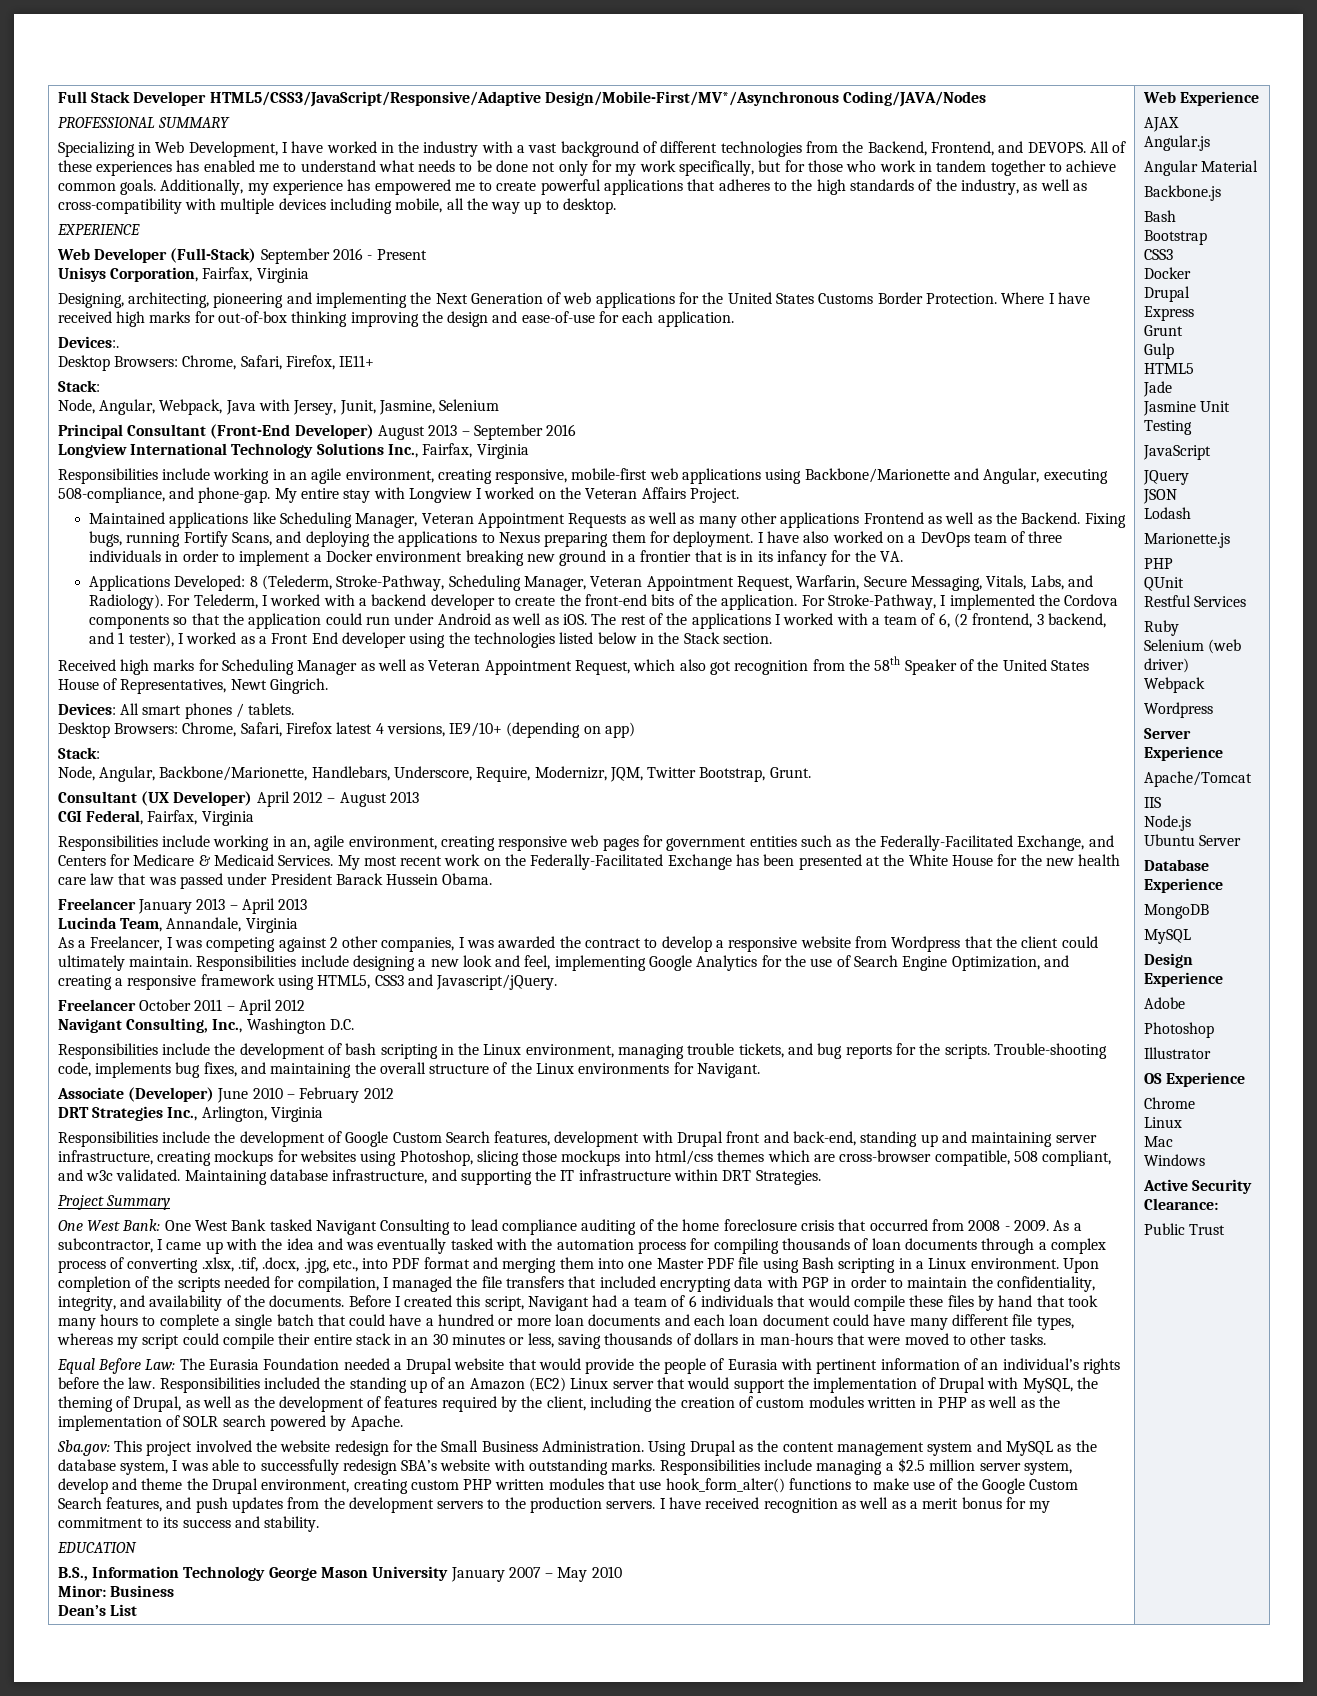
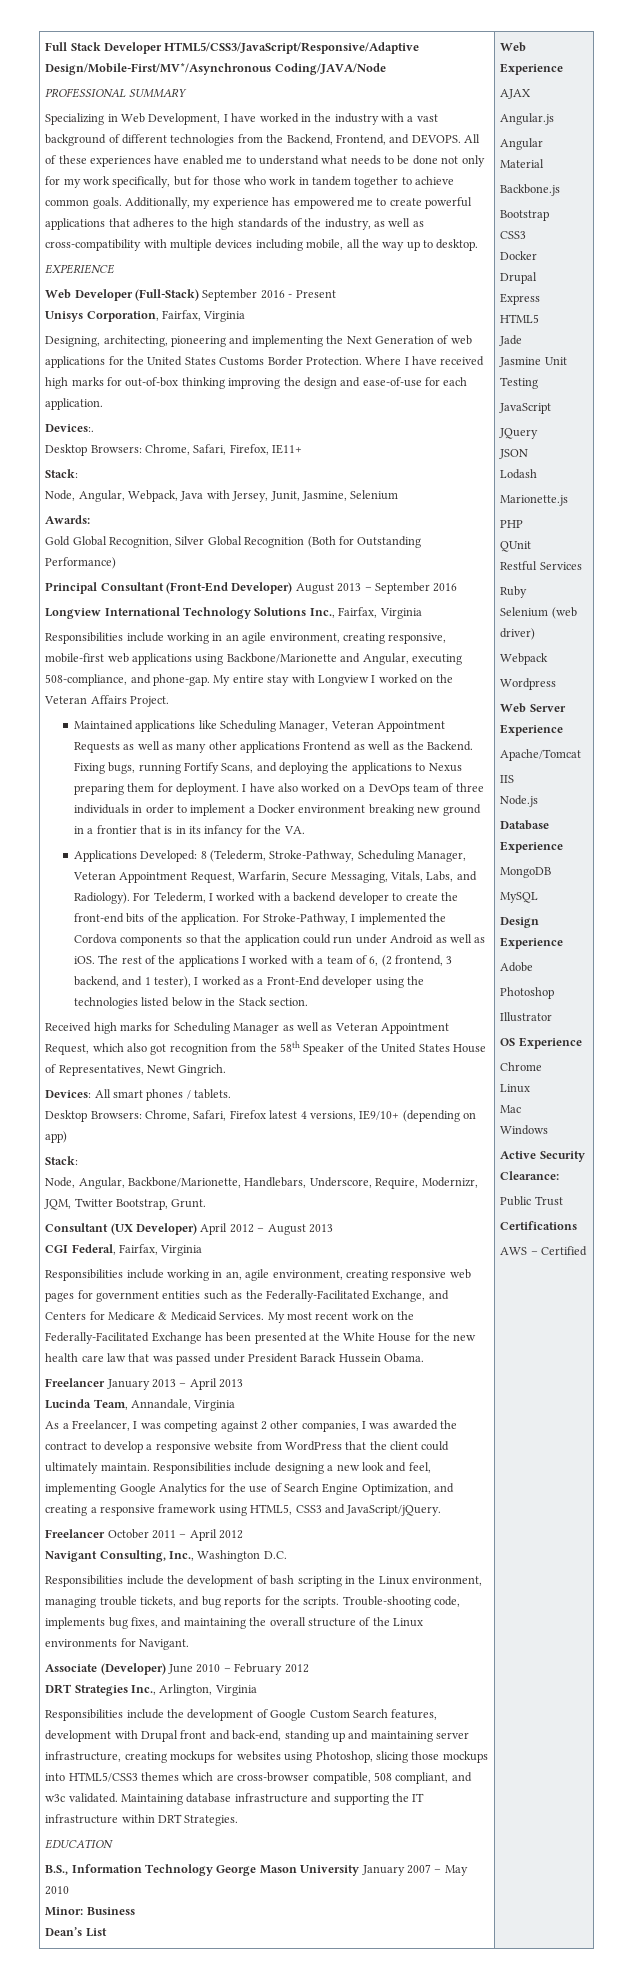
- Full Stack Developer HTML5/CSS3/JavaScript/Responsive/Adaptive Design/Mobile-First/MV*/Asynchronous Coding/JAVA/Nodes
+ Full Stack Developer HTML5/CSS3/JavaScript/Responsive/Adaptive Design/Mobile-First/MV*/Asynchronous Coding/JAVA/Node
- All of these experiences has enabled me to understand what needs to be done not only for my work specifically, but for those who work in tandem together to achieve common goals.
+ All of these experiences have enabled me to understand what needs to be done not only for my work specifically, but for those who work in tandem together to achieve common goals.
+ Awards:
+ Gold Global Recognition, Silver Global Recognition (Both for Outstanding Performance)
- The rest of the applications I worked with a team of 6, (2 frontend, 3 backend, and 1 tester), I worked as a Front End developer using the technologies listed below in the Stack section.
+ The rest of the applications I worked with a team of 6, (2 frontend, 3 backend, and 1 tester), I worked as a Front-End developer using the technologies listed below in the Stack section.
- As a Freelancer, I was competing against 2 other companies, I was awarded the contract to develop a responsive website from Wordpress that the client could ultimately maintain.
+ As a Freelancer, I was competing against 2 other companies, I was awarded the contract to develop a responsive website from WordPress that the client could ultimately maintain.
- Responsibilities include designing a new look and feel, implementing Google Analytics for the use of Search Engine Optimization, and creating a responsive framework using HTML5, CSS3 and Javascript/jQuery.
+ Responsibilities include designing a new look and feel, implementing Google Analytics for the use of Search Engine Optimization, and creating a responsive framework using HTML5, CSS3 and JavaScript/jQuery.
- Responsibilities include the development of Google Custom Search features, development with Drupal front and back-end, standing up and maintaining server infrastructure, creating mockups for websites using Photoshop, slicing those mockups into html/css themes which are cross-browser compatible, 508 compliant, and w3c validated.
+ Responsibilities include the development of Google Custom Search features, development with Drupal front and back-end, standing up and maintaining server infrastructure, creating mockups for websites using Photoshop, slicing those mockups into HTML5/CSS3 themes which are cross-browser compatible, 508 compliant, and w3c validated.
- Maintaining database infrastructure, and supporting the IT infrastructure within DRT Strategies.
+ Maintaining database infrastructure and supporting the IT infrastructure within DRT Strategies.
- Project Summary
- One West Bank: One West Bank tasked Navigant Consulting to lead compliance auditing of the home foreclosure crisis that occurred from 2008 - 2009. As a subcontractor, I came up with the idea and was eventually tasked with the automation process for compiling thousands of loan documents through a complex process of converting .xlsx, .tif, .docx, .jpg, etc., into PDF format and merging them into one Master PDF file using Bash scripting in a Linux environment. Upon completion of the scripts needed for compilation, I managed the file transfers that included encrypting data with PGP in order to maintain the confidentiality, integrity, and availability of the documents. Before I created this script, Navigant had a team of 6 individuals that would compile these files by hand that took many hours to complete a single batch that could have a hundred or more loan documents and each loan document could have many different file types, whereas my script could compile their entire stack in an 30 minutes or less, saving thousands of dollars in man-hours that were moved to other tasks.
- Equal Before Law: The Eurasia Foundation needed a Drupal website that would provide the people of Eurasia with pertinent information of an individual’s rights before the law. Responsibilities included the standing up of an Amazon (EC2) Linux server that would support the implementation of Drupal with MySQL, the theming of Drupal, as well as the development of features required by the client, including the creation of custom modules written in PHP as well as the implementation of SOLR search powered by Apache.
- Sba.gov: This project involved the website redesign for the Small Business Administration. Using Drupal as the content management system and MySQL as the database system, I was able to successfully redesign SBA’s website with outstanding marks. Responsibilities include managing a $2.5 million server system, develop and theme the Drupal environment, creating custom PHP written modules that use hook_form_alter() functions to make use of the Google Custom Search features, and push updates from the development servers to the production servers. I have received recognition as well as a merit bonus for my commitment to its success and stability.
  Backbone.js
- Bash
- Grunt
- Gulp
- Server Experience
+ Web Server Experience
- Ubuntu Server
+ Certifications
+ AWS – Certified

